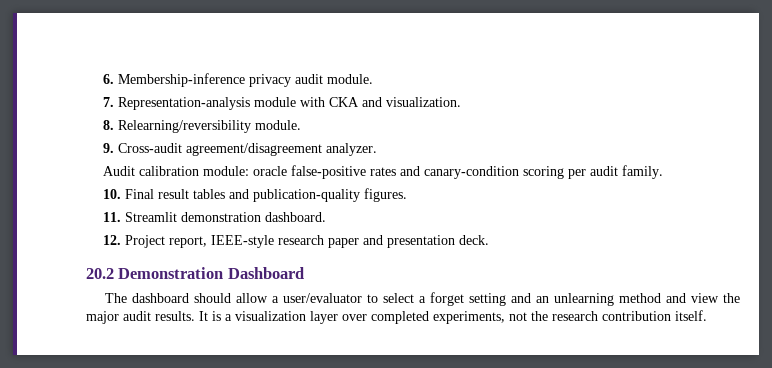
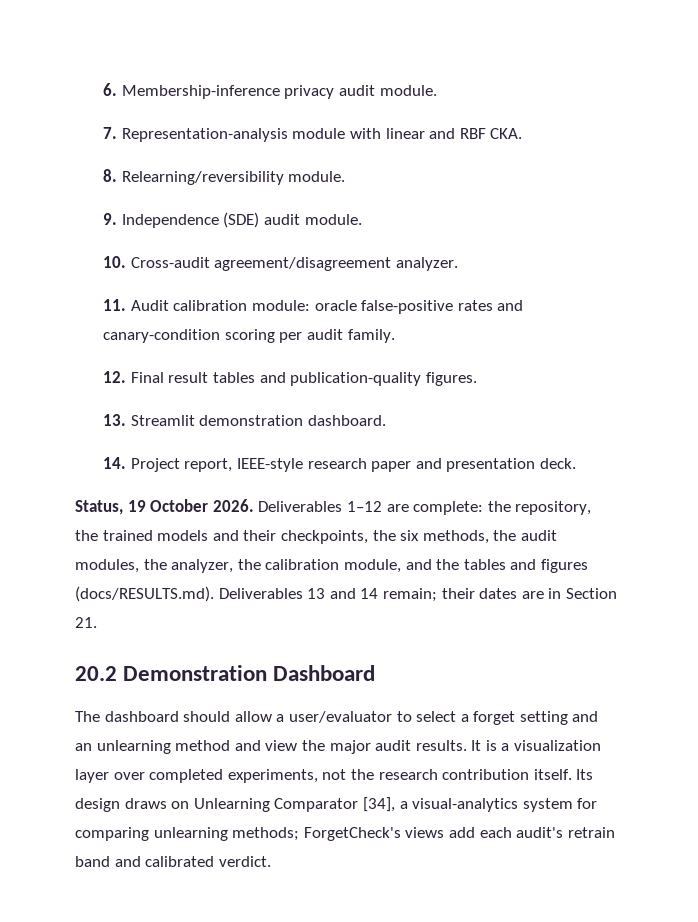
- 7. Representation-analysis module with CKA and visualization.
+ 7. Representation-analysis module with linear and RBF CKA.
- 9. Cross-audit agreement/disagreement analyzer.
+ 9. Independence (SDE) audit module.
+ 10. Cross-audit agreement/disagreement analyzer.
- Audit calibration module: oracle false-positive rates and canary-condition scoring per audit family.
+ 11. Audit calibration module: oracle false-positive rates and canary-condition scoring per audit family.
- 10. Final result tables and publication-quality figures.
+ 12. Final result tables and publication-quality figures.
- 11. Streamlit demonstration dashboard.
+ 13. Streamlit demonstration dashboard.
- 12. Project report, IEEE-style research paper and presentation deck.
+ 14. Project report, IEEE-style research paper and presentation deck.
+ Status, 19 October 2026. Deliverables 1–12 are complete: the repository, the trained models and their checkpoints, the six methods, the audit modules, the analyzer, the calibration module, and the tables and figures (docs/RESULTS.md). Deliverables 13 and 14 remain; their dates are in Section 21.
+ Its design draws on Unlearning Comparator [34], a visual-analytics system for comparing unlearning methods; ForgetCheck's views add each audit's retrain band and calibrated verdict.

